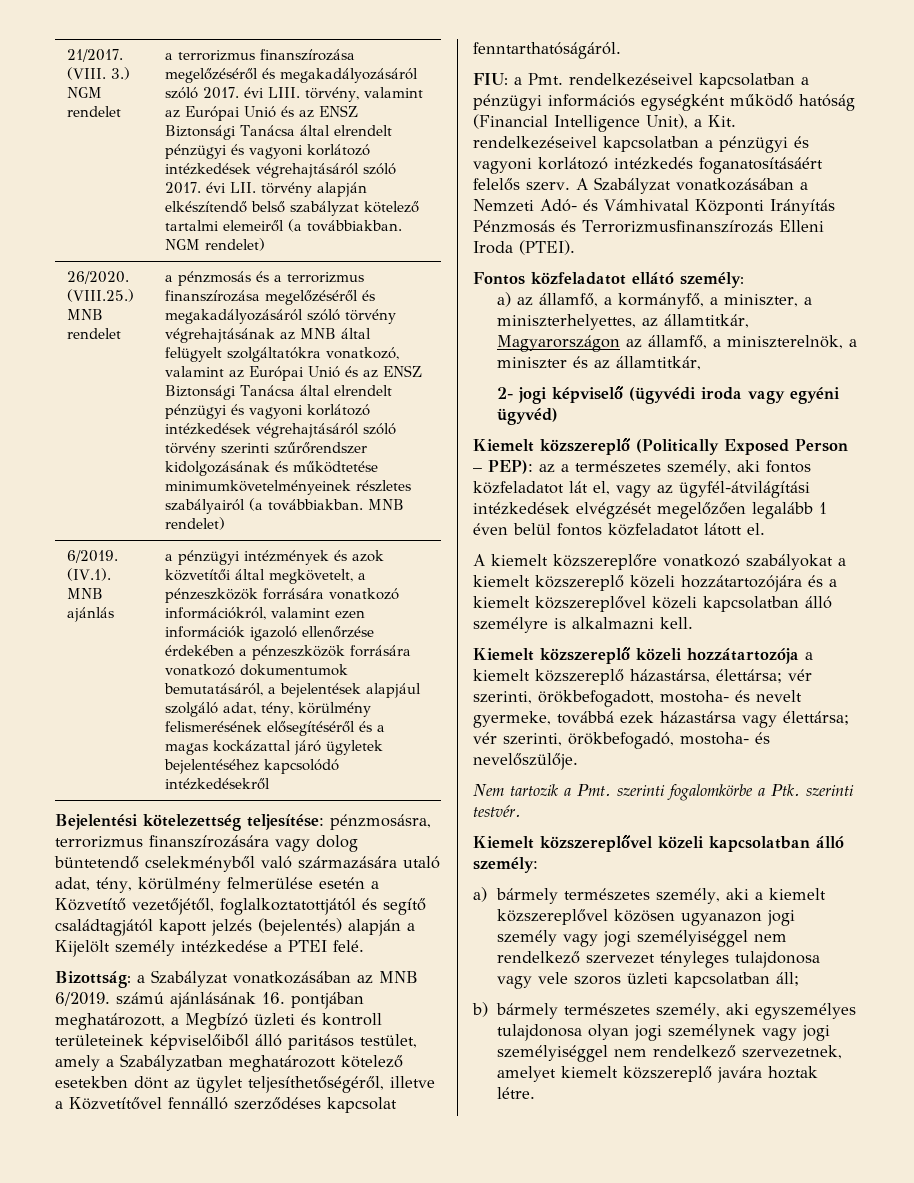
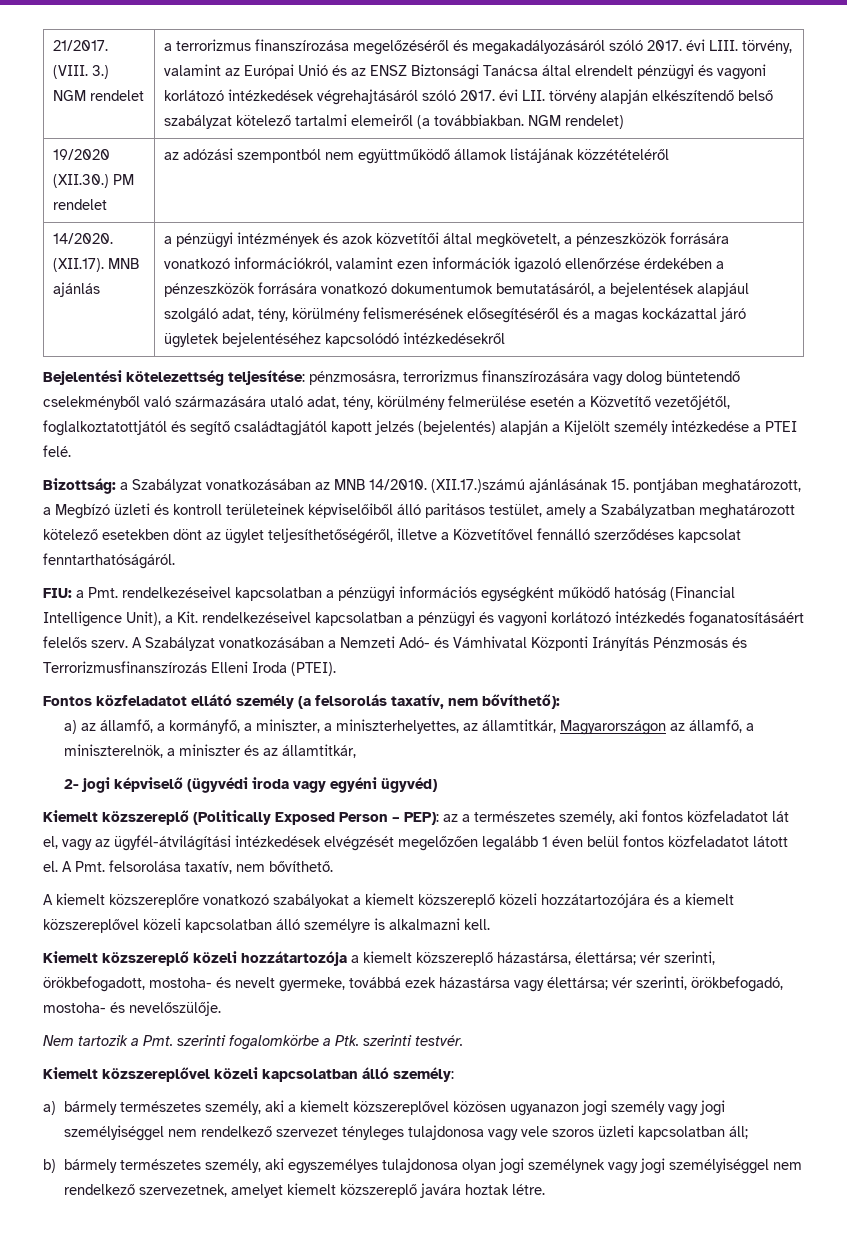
- 26/2020. (VIII.25.) MNB rendelet | a pénzmosás és a terrorizmus finanszírozása megelőzéséről és megakadályozásáról szóló törvény végrehajtásának az MNB által felügyelt szolgáltatókra vonatkozó, valamint az Európai Unió és az ENSZ Biztonsági Tanácsa által elrendelt pénzügyi és vagyoni korlátozó intézkedések végrehajtásáról szóló törvény szerinti szűrőrendszer kidolgozásának és működtetése minimumkövetelményeinek részletes szabályairól (a továbbiakban. MNB rendelet)
- 6/2019. (IV.1). MNB ajánlás
+ 19/2020 (XII.30.) PM rendelet | az adózási szempontból nem együttműködő államok listájának közzétételéről
+ 14/2020. (XII.17). MNB ajánlás
- Bizottság: a Szabályzat vonatkozásában az MNB 6/2019. számú ajánlásának 16. pontjában meghatározott, a Megbízó üzleti és kontroll területeinek képviselőiből álló paritásos testület, amely a Szabályzatban meghatározott kötelező esetekben dönt az ügylet teljesíthetőségéről, illetve a Közvetítővel fennálló szerződéses kapcsolat fenntarthatóságáról.
+ Bizottság: a Szabályzat vonatkozásában az MNB 14/2010. (XII.17.)számú ajánlásának 15. pontjában meghatározott, a Megbízó üzleti és kontroll területeinek képviselőiből álló paritásos testület, amely a Szabályzatban meghatározott kötelező esetekben dönt az ügylet teljesíthetőségéről, illetve a Közvetítővel fennálló szerződéses kapcsolat fenntarthatóságáról.
- Fontos közfeladatot ellátó személy:
+ Fontos közfeladatot ellátó személy (a felsorolás taxatív, nem bővíthető):
+ A Pmt. felsorolása taxatív, nem bővíthető.

